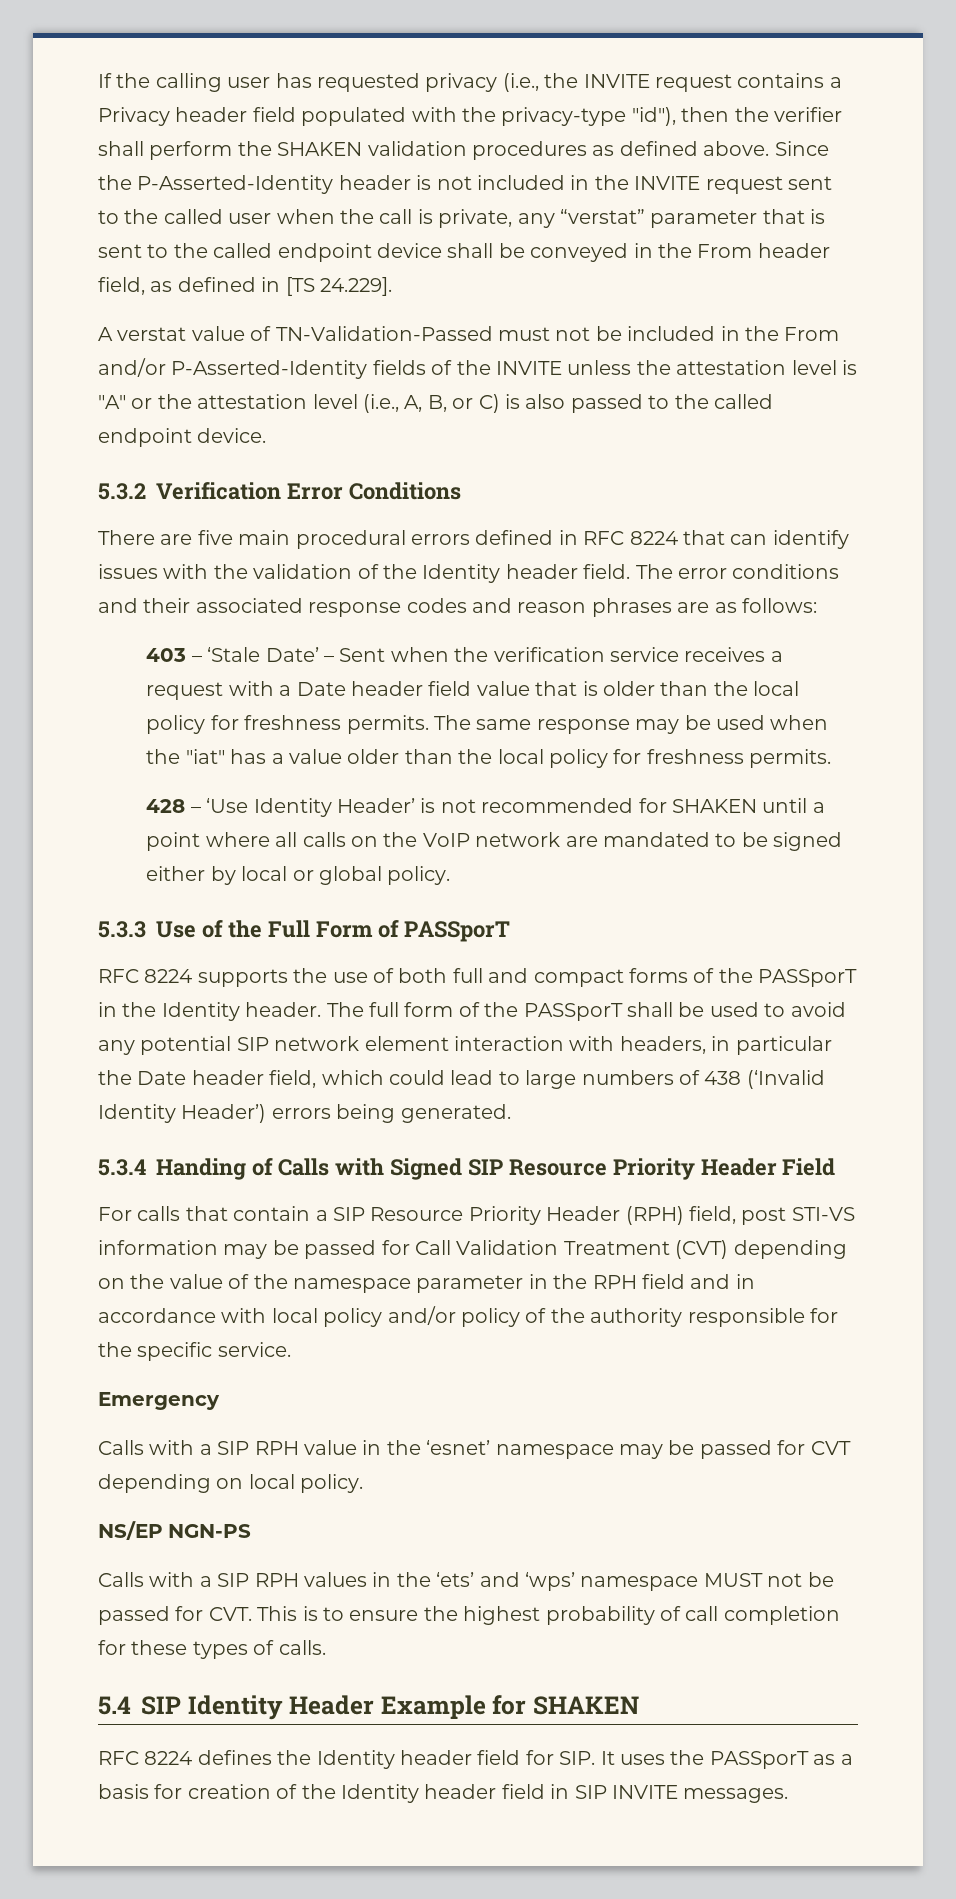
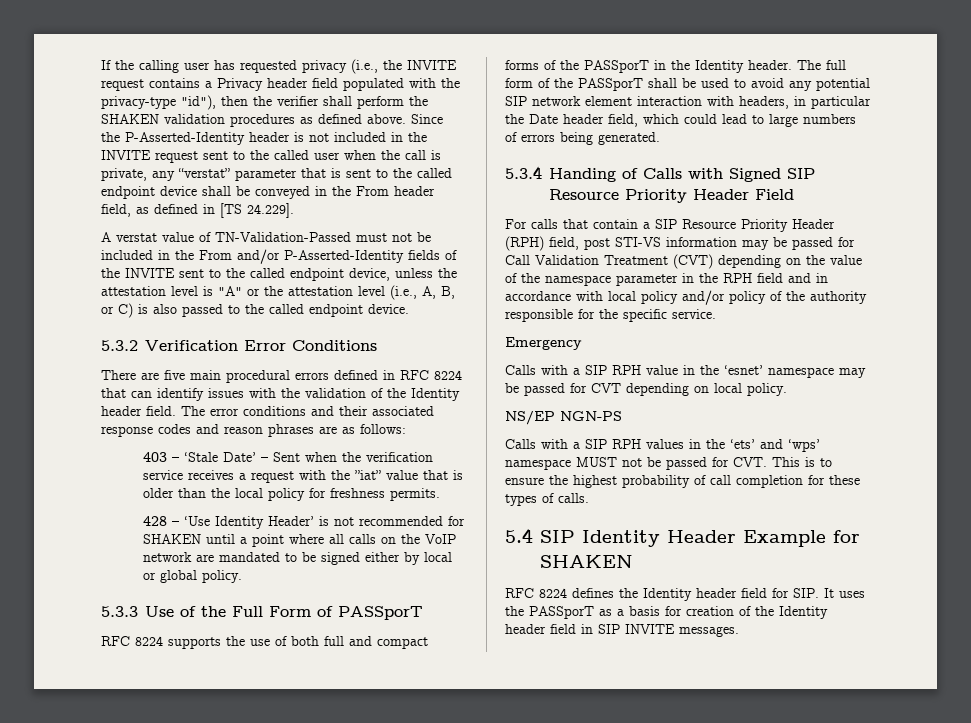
- A verstat value of TN-Validation-Passed must not be included in the From and/or P-Asserted-Identity fields of the INVITE unless the attestation level is "A" or the attestation level (i.e., A, B, or C) is also passed to the called endpoint device.
+ A verstat value of TN-Validation-Passed must not be included in the From and/or P-Asserted-Identity fields of the INVITE sent to the called endpoint device, unless the attestation level is "A" or the attestation level (i.e., A, B, or C) is also passed to the called endpoint device.
- 403 – ‘Stale Date’ – Sent when the verification service receives a request with a Date header field value that is older than the local policy for freshness permits. The same response may be used when the "iat" has a value older than the local policy for freshness permits.
+ 403 – ‘Stale Date’ – Sent when the verification service receives a request with the ”iat” value that is older than the local policy for freshness permits.
- The full form of the PASSporT shall be used to avoid any potential SIP network element interaction with headers, in particular the Date header field, which could lead to large numbers of 438 (‘Invalid Identity Header’) errors being generated.
+ The full form of the PASSporT shall be used to avoid any potential SIP network element interaction with headers, in particular the Date header field, which could lead to large numbers of errors being generated.

